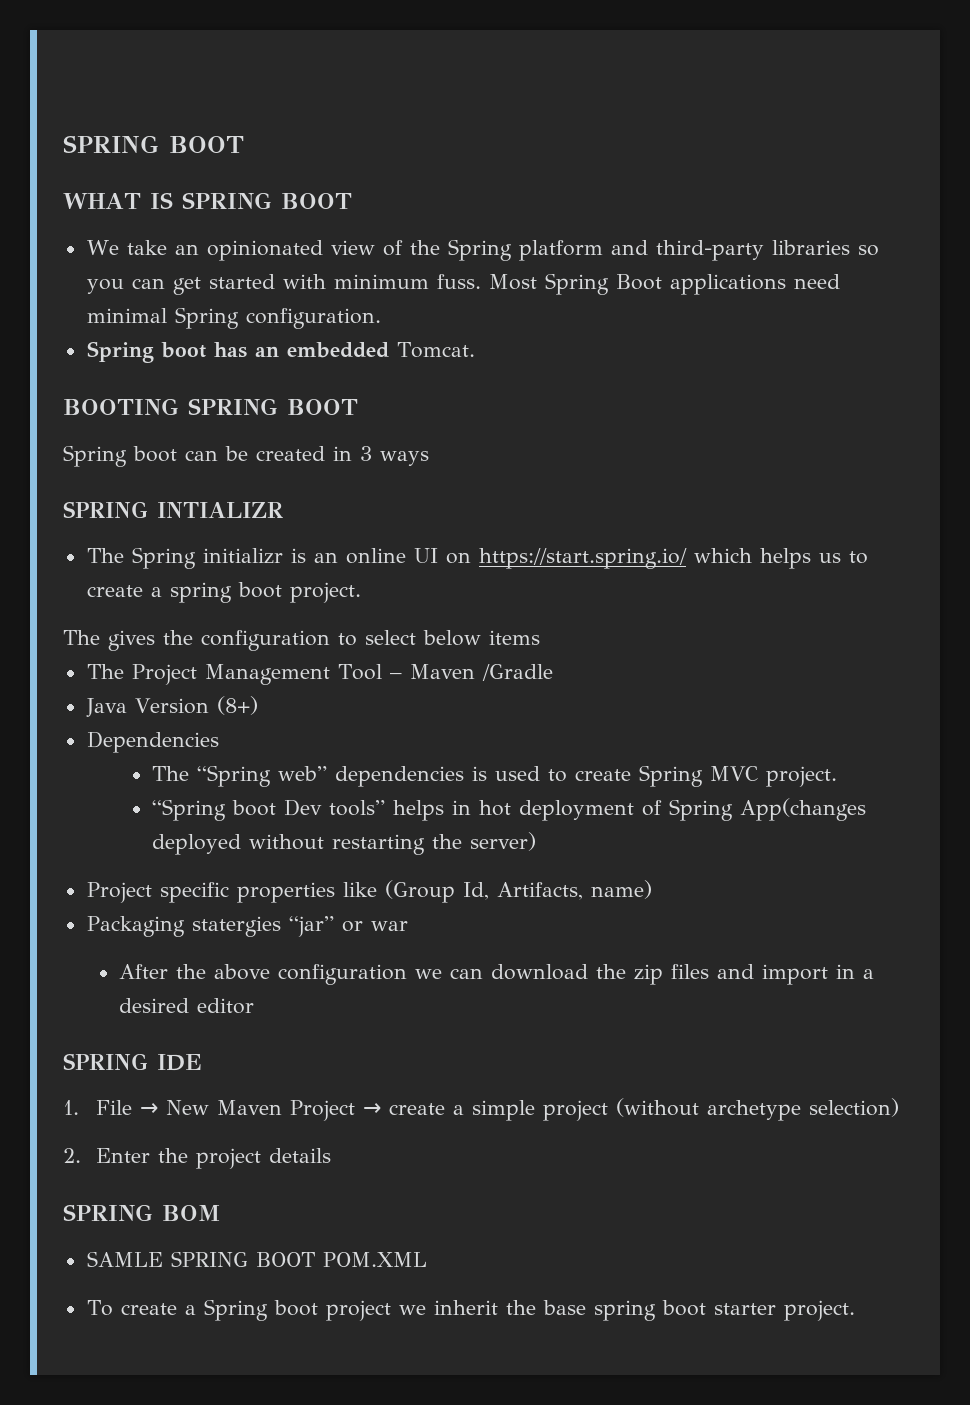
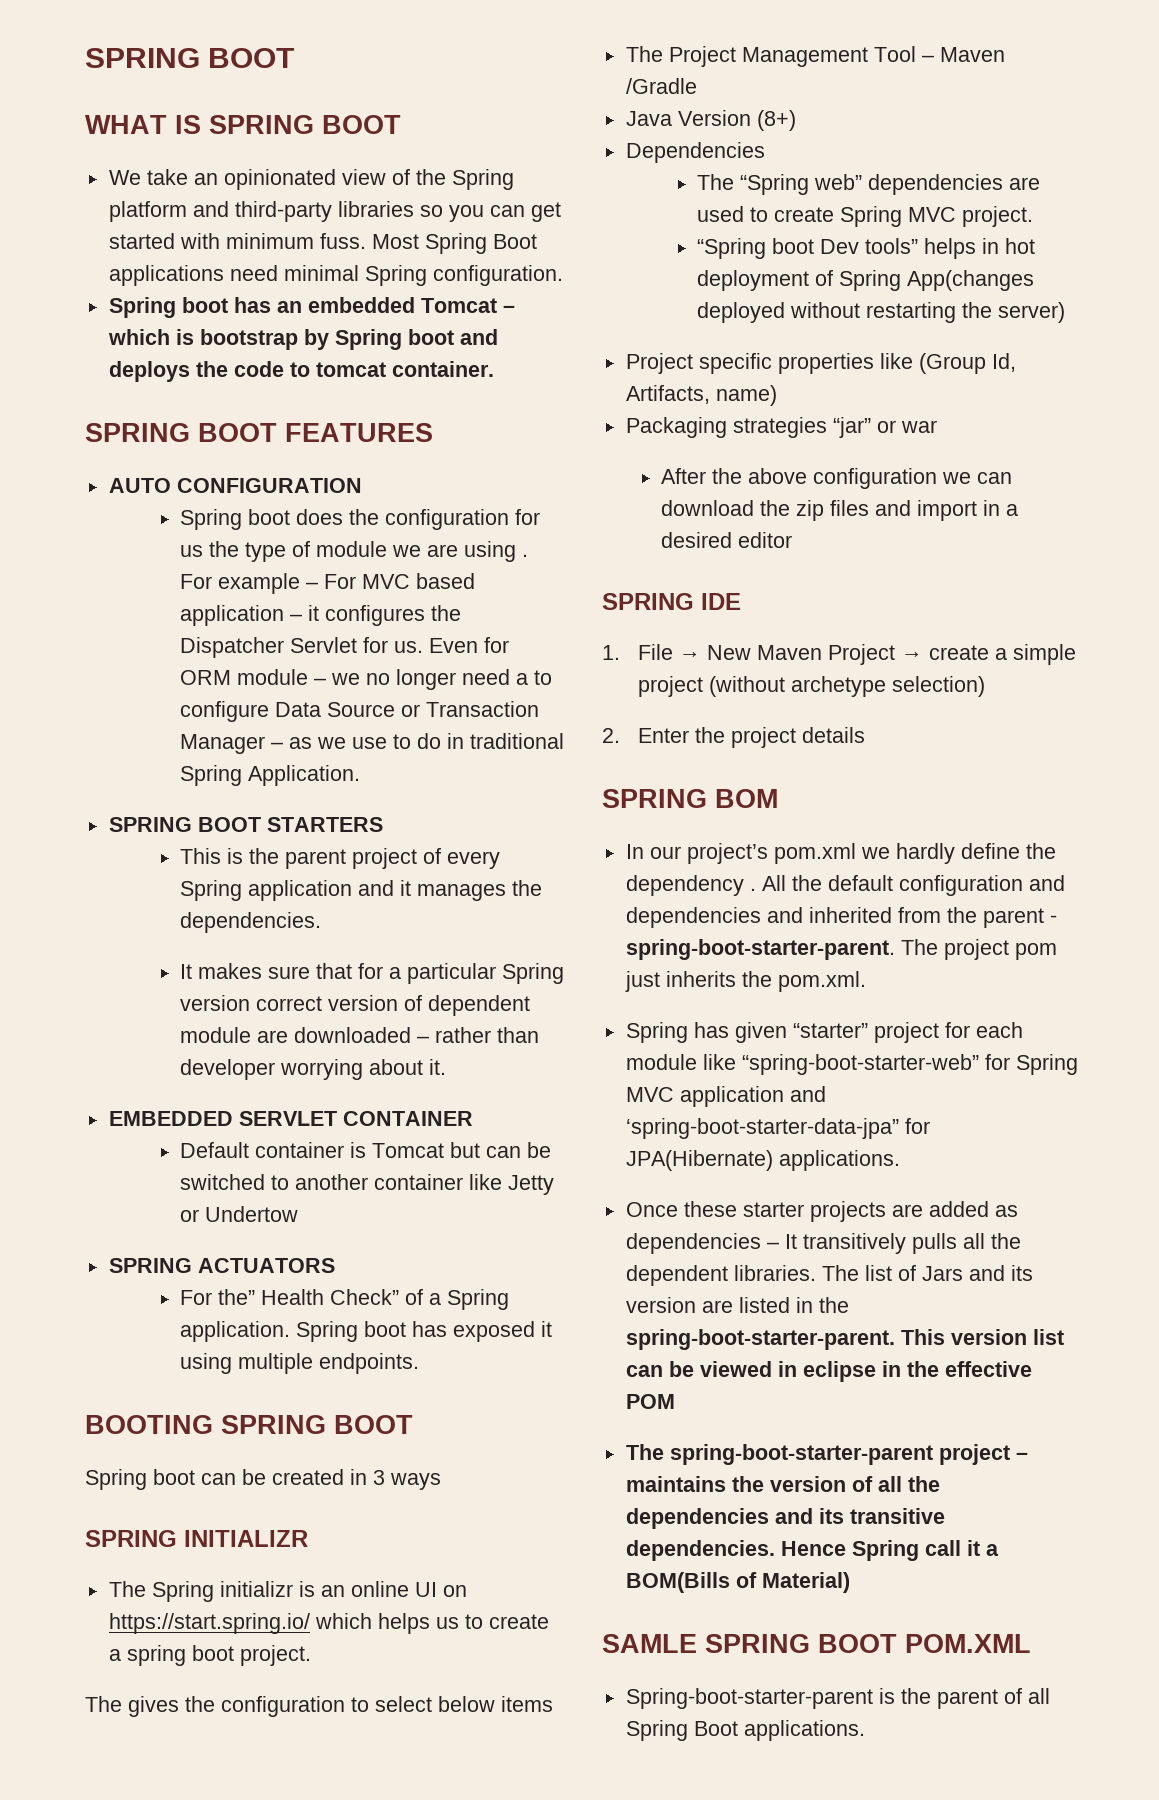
- Spring boot has an embedded Tomcat.
+ Spring boot has an embedded Tomcat – which is bootstrap by Spring boot and deploys the code to tomcat container.
+ SPRING BOOT FEATURES
+ AUTO CONFIGURATION
+ Spring boot does the configuration for us the type of module we are using . For example – For MVC based application – it configures the Dispatcher Servlet for us. Even for ORM module – we no longer need a to configure Data Source or Transaction Manager – as we use to do in traditional Spring Application.
+ SPRING BOOT STARTERS
+ This is the parent project of every Spring application and it manages the dependencies.
+ It makes sure that for a particular Spring version correct version of dependent module are downloaded – rather than developer worrying about it.
+ EMBEDDED SERVLET CONTAINER
+ Default container is Tomcat but can be switched to another container like Jetty or Undertow
+ SPRING ACTUATORS
+ For the” Health Check” of a Spring application. Spring boot has exposed it using multiple endpoints.
- SPRING INTIALIZR
+ SPRING INITIALIZR
- The “Spring web” dependencies is used to create Spring MVC project.
+ The “Spring web” dependencies are used to create Spring MVC project.
- Packaging statergies “jar” or war
+ Packaging strategies “jar” or war
+ In our project’s pom.xml we hardly define the dependency . All the default configuration and dependencies and inherited from the parent - spring-boot-starter-parent. The project pom just inherits the pom.xml.
+ Spring has given “starter” project for each module like “spring-boot-starter-web” for Spring MVC application and ‘spring-boot-starter-data-jpa” for JPA(Hibernate) applications.
+ Once these starter projects are added as dependencies – It transitively pulls all the dependent libraries. The list of Jars and its version are listed in the spring-boot-starter-parent. This version list can be viewed in eclipse in the effective POM
+ The spring-boot-starter-parent project – maintains the version of all the dependencies and its transitive dependencies. Hence Spring call it a BOM(Bills of Material)
  SAMLE SPRING BOOT POM.XML
- To create a Spring boot project we inherit the base spring boot starter project.
+ Spring-boot-starter-parent is the parent of all Spring Boot applications.

